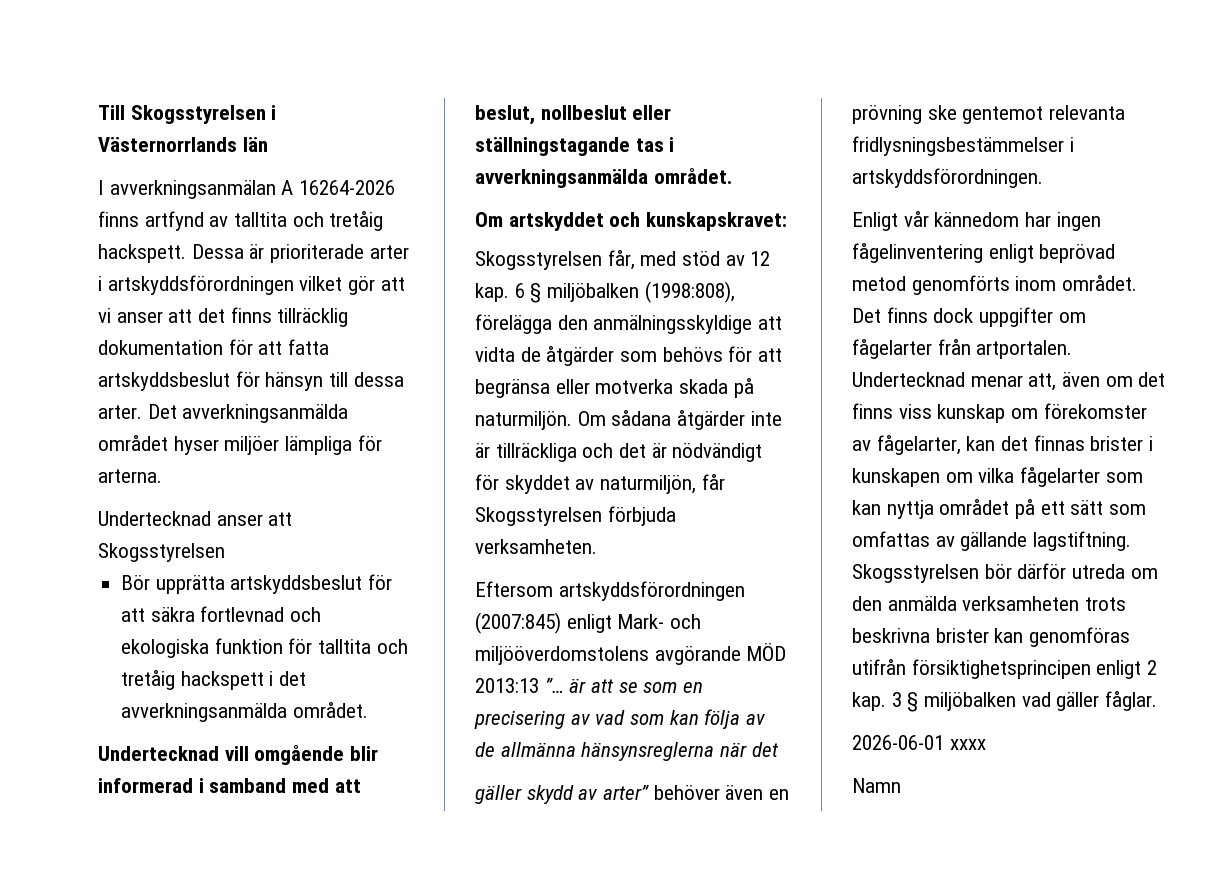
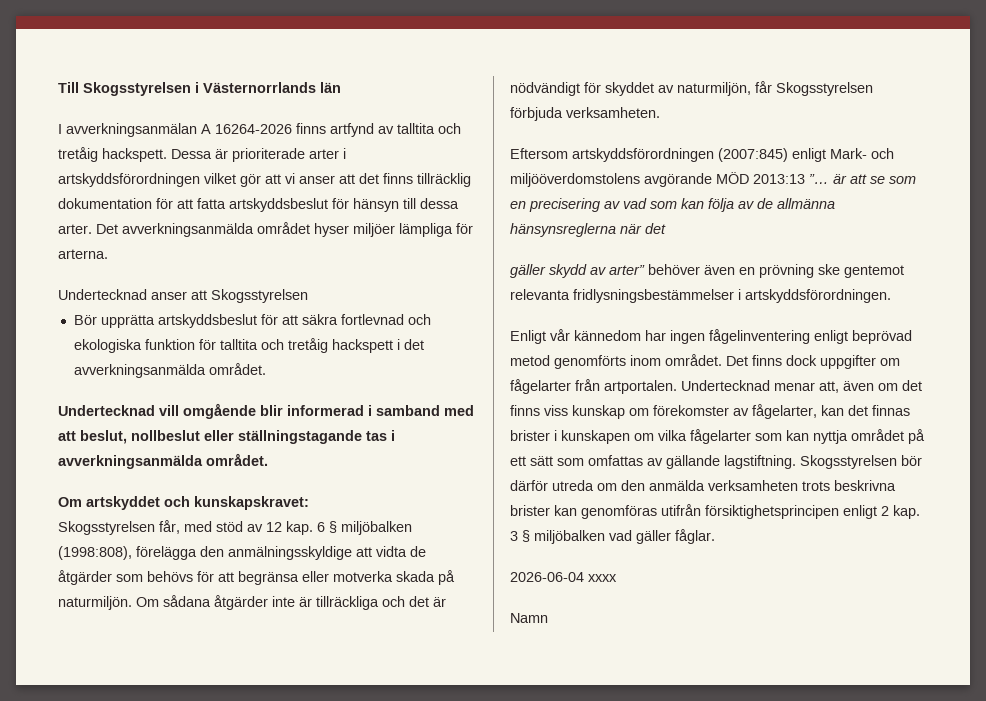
- 2026-06-01 xxxx
+ 2026-06-04 xxxx

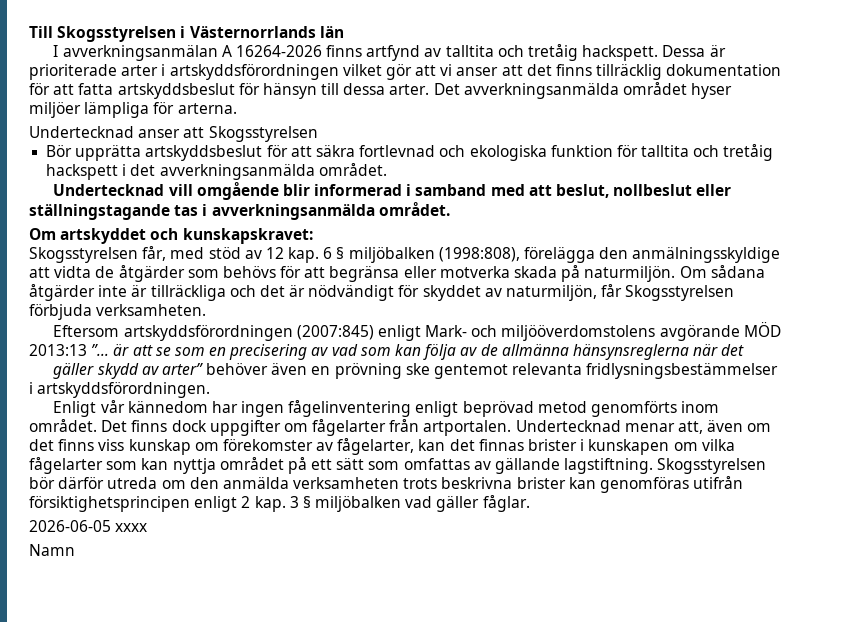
- 2026-06-04 xxxx
+ 2026-06-05 xxxx

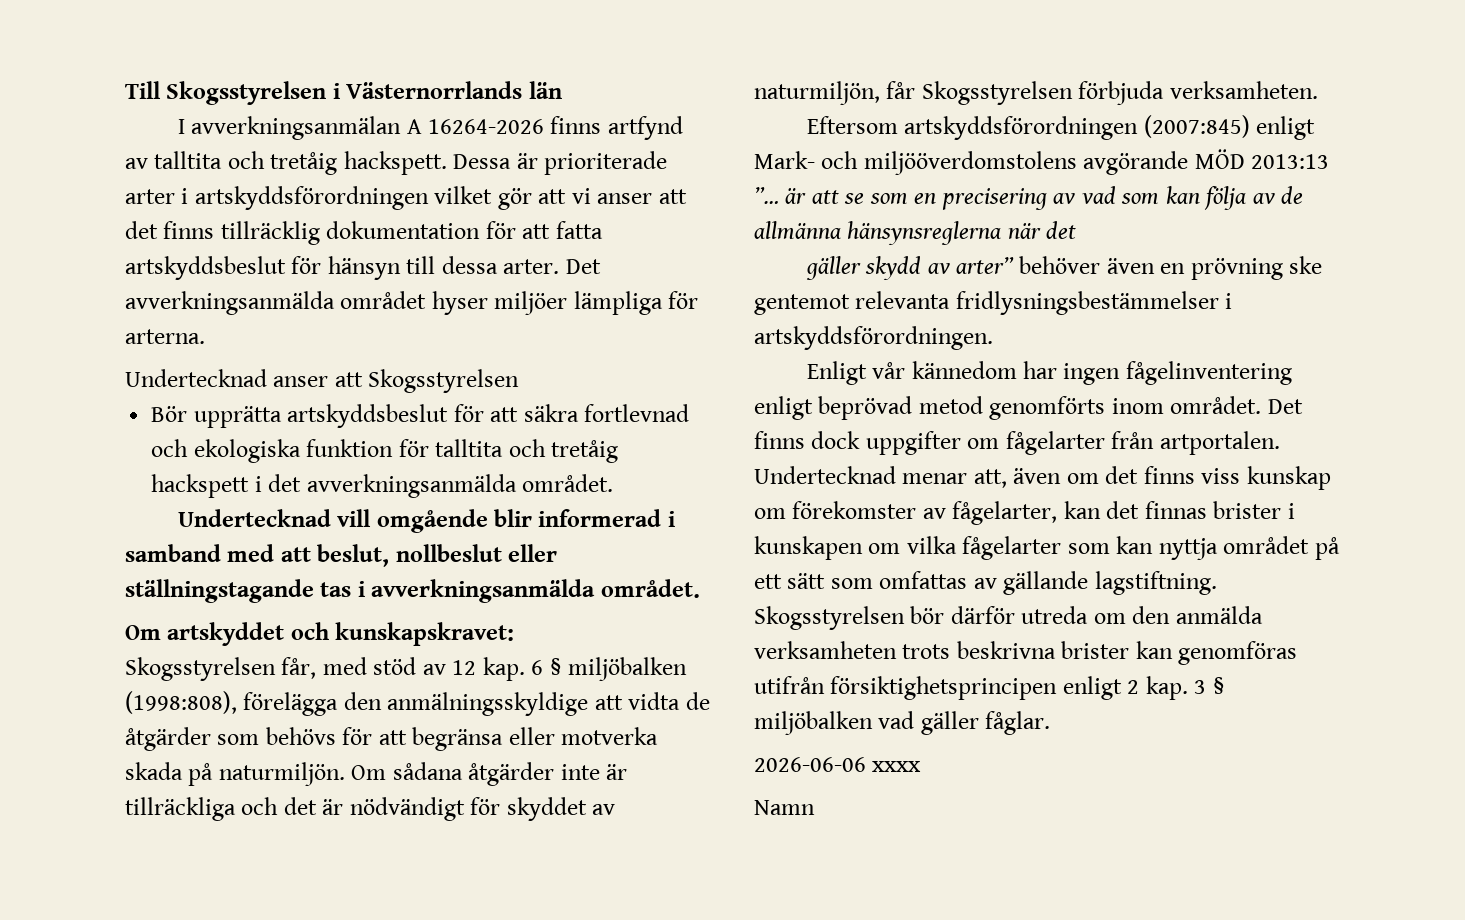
- 2026-06-05 xxxx
+ 2026-06-06 xxxx

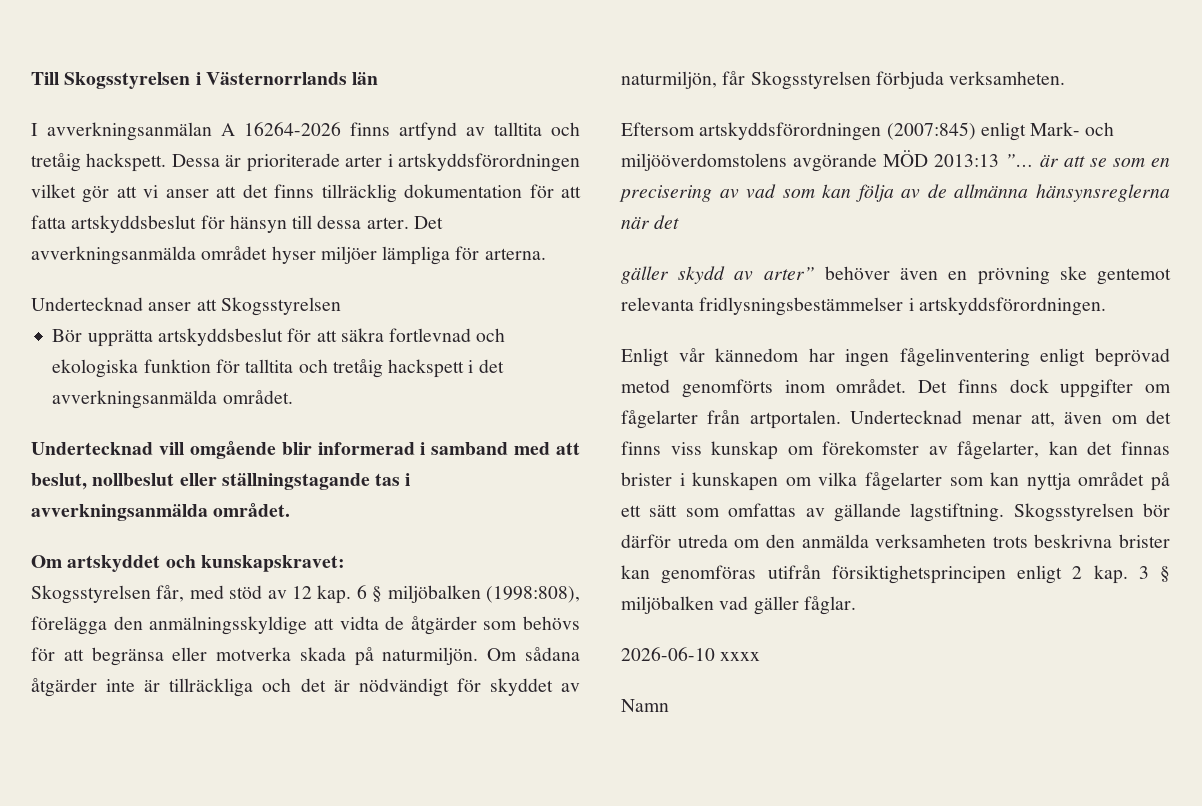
- 2026-06-06 xxxx
+ 2026-06-10 xxxx

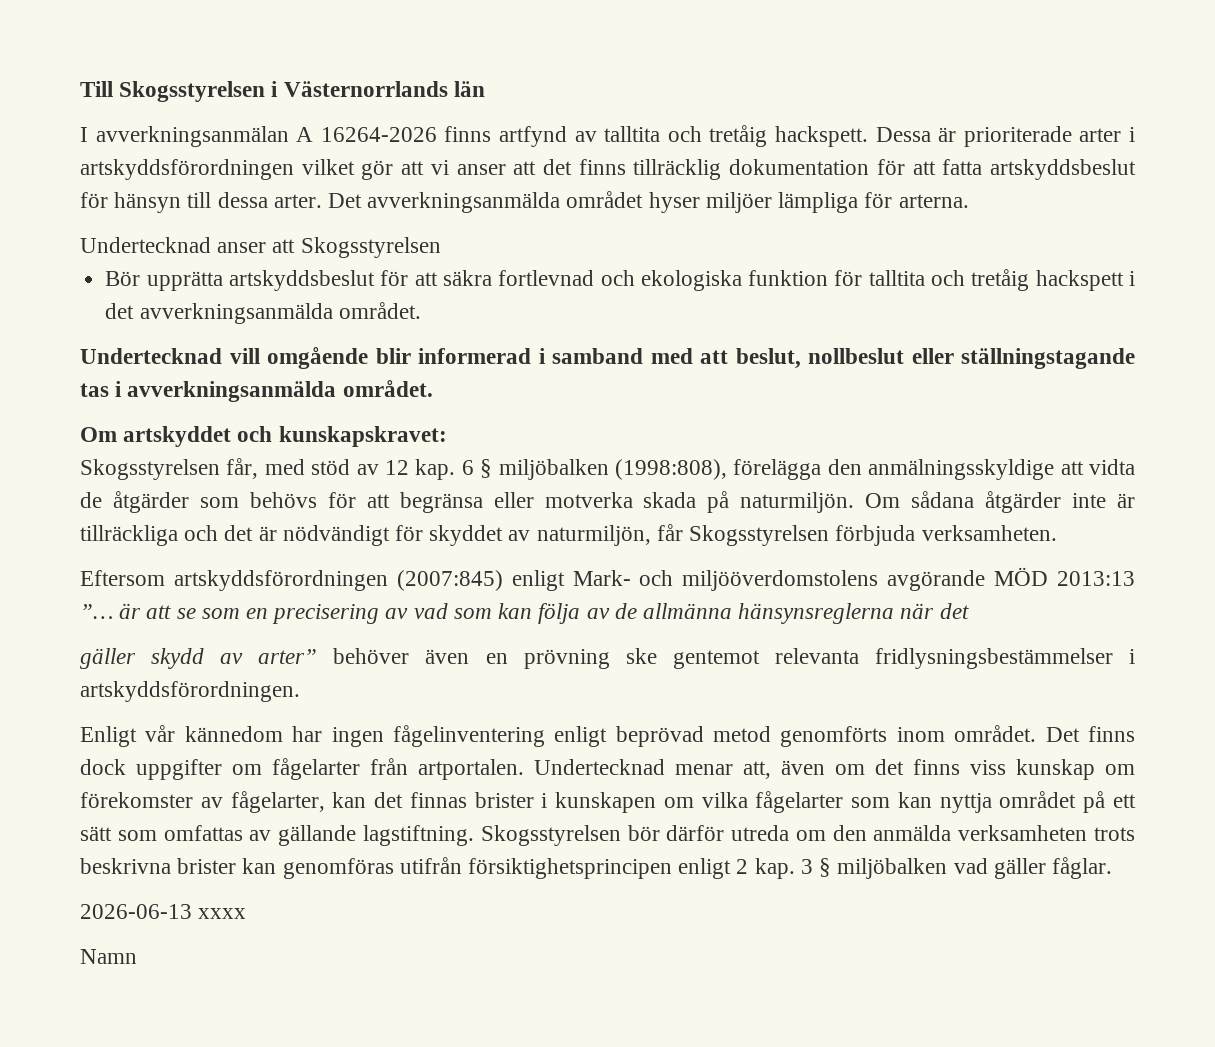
- 2026-06-10 xxxx
+ 2026-06-13 xxxx

